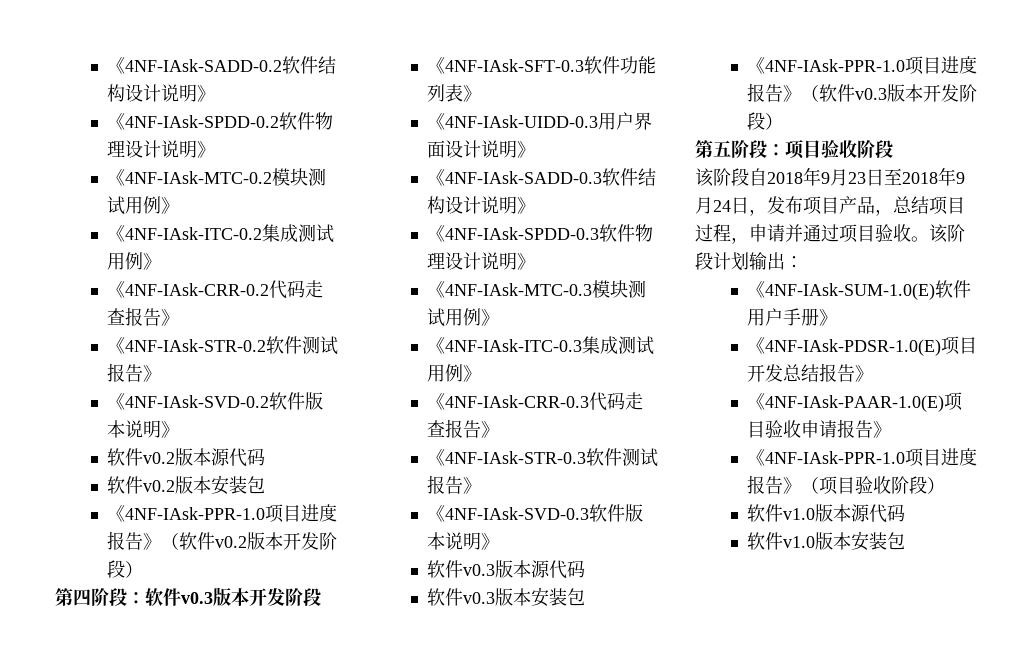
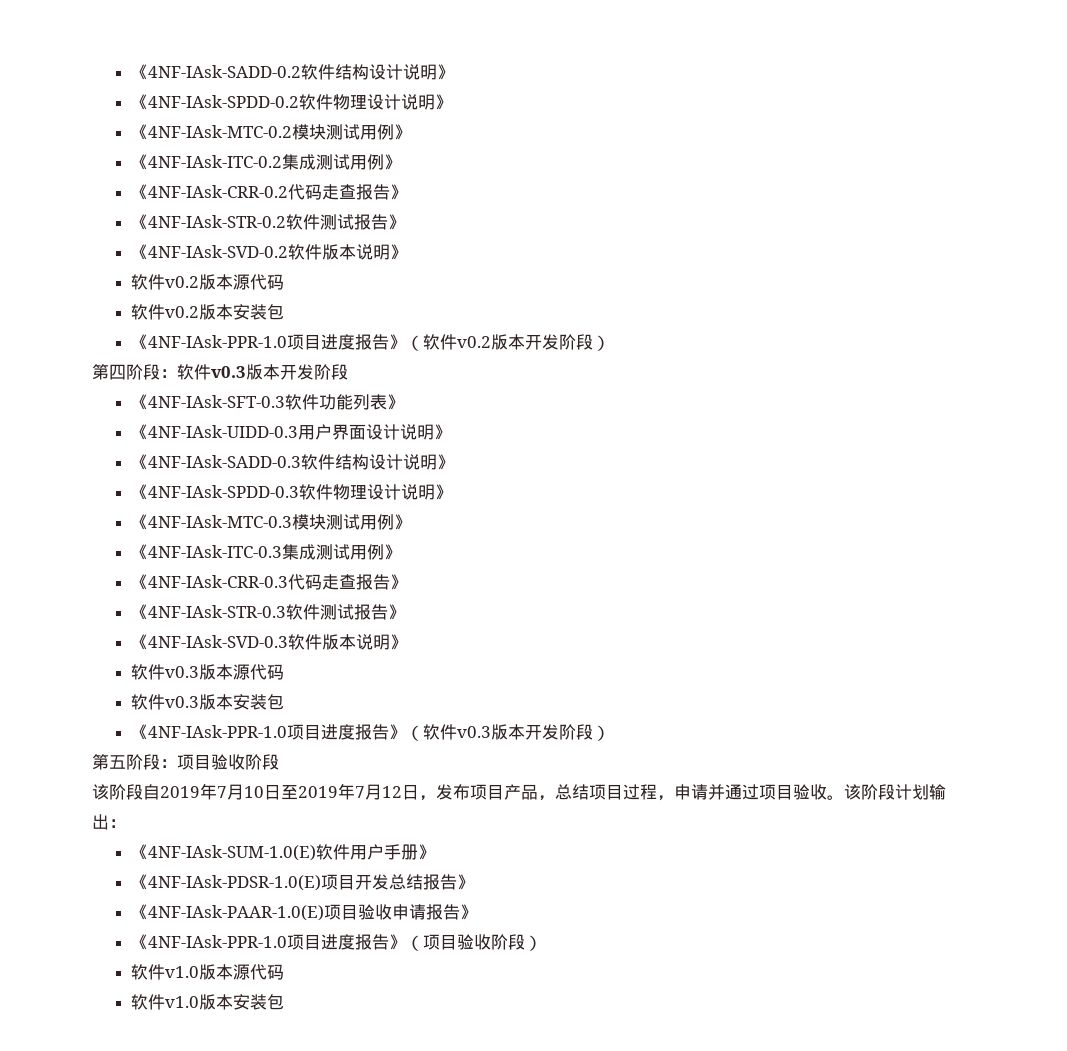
- 该阶段自2018年9月23日至2018年9月24日，发布项目产品，总结项目过程，申请并通过项目验收。
+ 该阶段自2019年7月10日至2019年7月12日，发布项目产品，总结项目过程，申请并通过项目验收。

